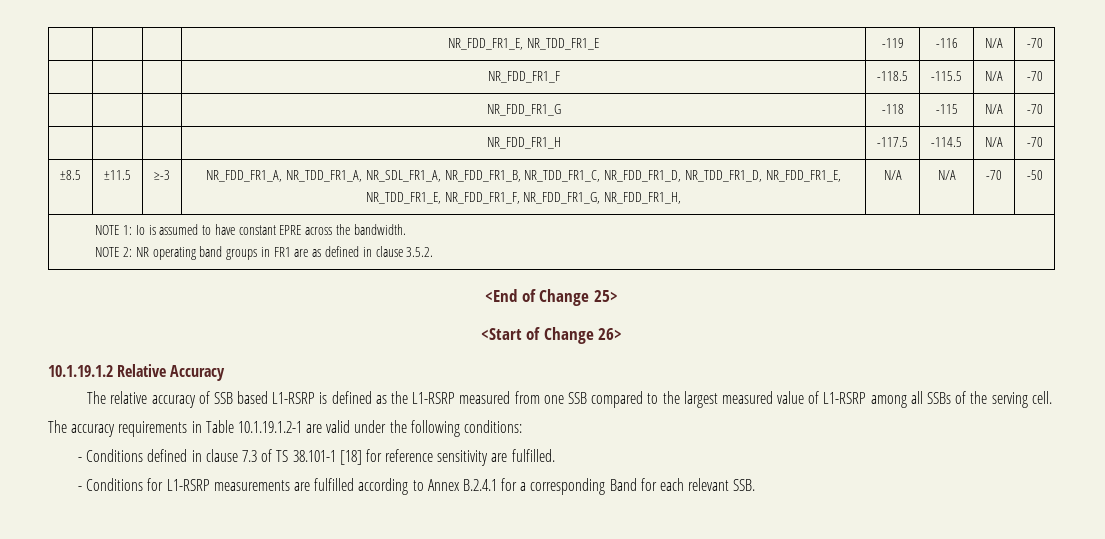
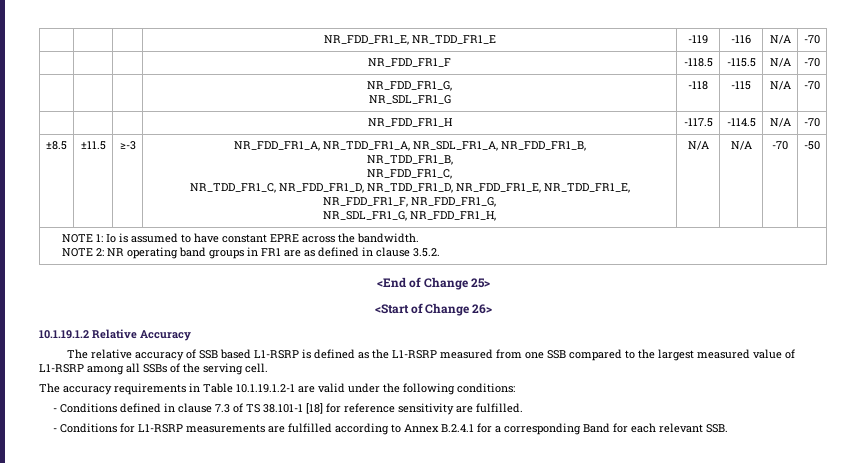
- | | | NR_FDD_FR1_G | -118 | -115 | N/A | -70
+ | | | NR_FDD_FR1_G,
+ NR_SDL_FR1_G | -118 | -115 | N/A | -70
- ±8.5 | ±11.5 | ≥-3 | NR_FDD_FR1_A, NR_TDD_FR1_A, NR_SDL_FR1_A, NR_FDD_FR1_B, NR_TDD_FR1_C, NR_FDD_FR1_D, NR_TDD_FR1_D, NR_FDD_FR1_E, NR_TDD_FR1_E, NR_FDD_FR1_F, NR_FDD_FR1_G, NR_FDD_FR1_H, | N/A | N/A | -70 | -50
+ ±8.5 | ±11.5 | ≥-3 | NR_FDD_FR1_A, NR_TDD_FR1_A, NR_SDL_FR1_A, NR_FDD_FR1_B,
+ NR_TDD_FR1_B,
+ NR_FDD_FR1_C,
+ NR_TDD_FR1_C, NR_FDD_FR1_D, NR_TDD_FR1_D, NR_FDD_FR1_E, NR_TDD_FR1_E, NR_FDD_FR1_F, NR_FDD_FR1_G,
+ NR_SDL_FR1_G, NR_FDD_FR1_H, | N/A | N/A | -70 | -50

